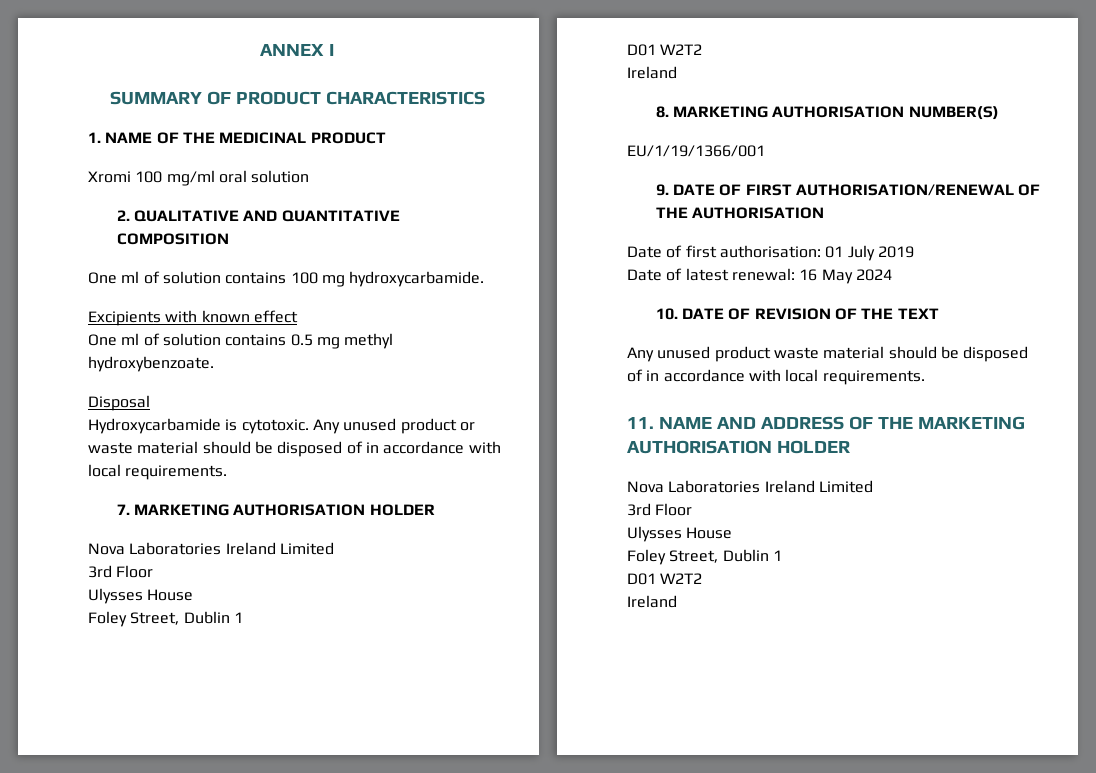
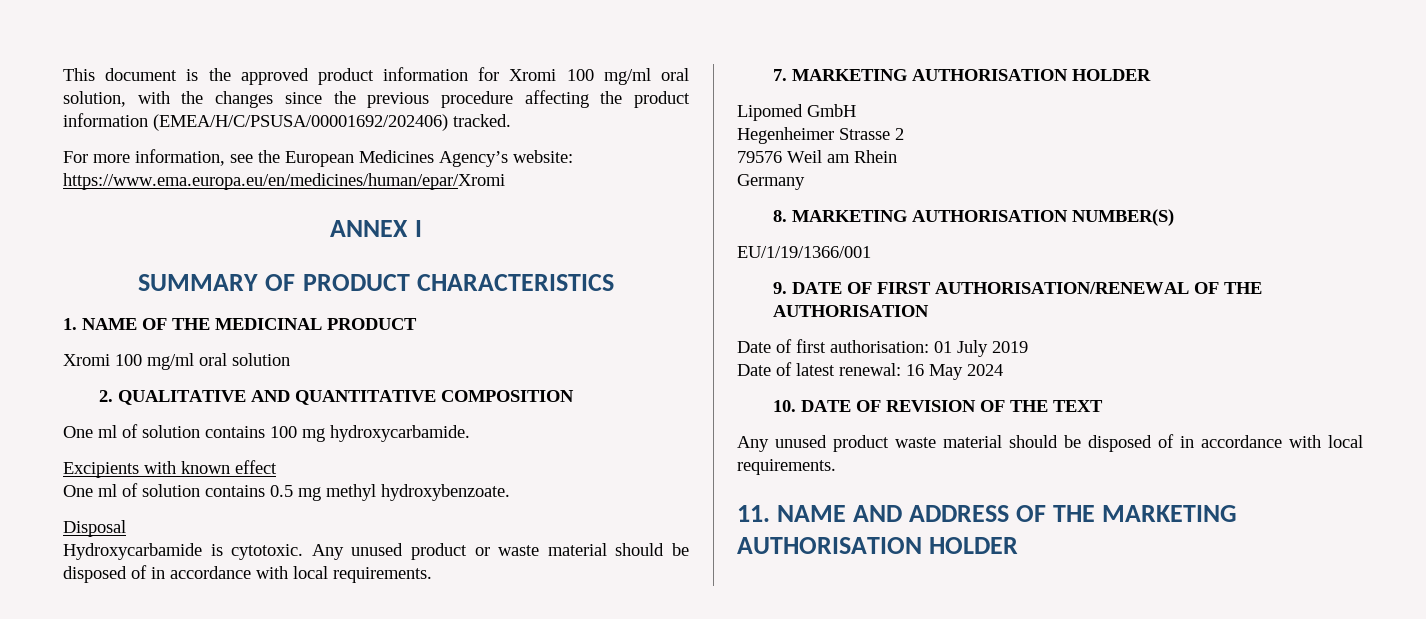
+ This document is the approved product information for Xromi 100 mg/ml oral solution, with the changes since the previous procedure affecting the product information (EMEA/H/C/PSUSA/00001692/202406) tracked.
+ For more information, see the European Medicines Agency’s website: https://www.ema.europa.eu/en/medicines/human/epar/Xromi
  7. MARKETING AUTHORISATION HOLDER
- Nova Laboratories Ireland Limited
- 3rd Floor
- Ulysses House
- Foley Street, Dublin 1
- D01 W2T2
- Ireland
+ Lipomed GmbH
+ Hegenheimer Strasse 2
+ 79576 Weil am Rhein
+ Germany
  11. NAME AND ADDRESS OF THE MARKETING AUTHORISATION HOLDER
- Nova Laboratories Ireland Limited
- 3rd Floor
- Ulysses House
- Foley Street, Dublin 1
- D01 W2T2
- Ireland

